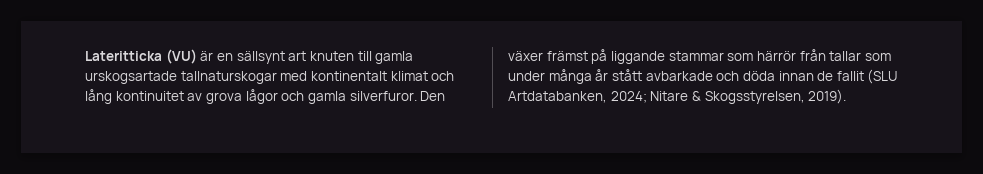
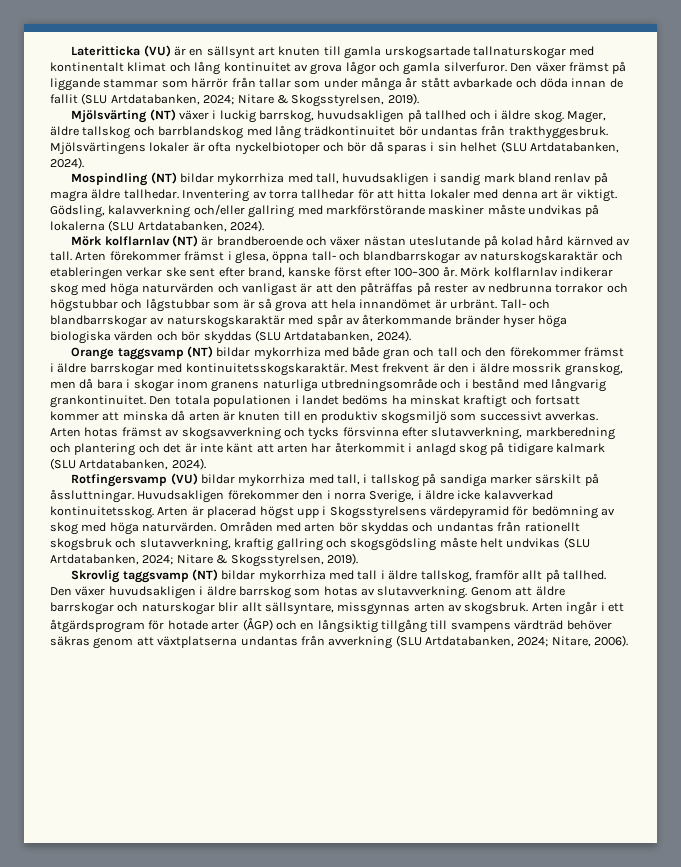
+ Mjölsvärting (NT) växer i luckig barrskog, huvudsakligen på tallhed och i äldre skog. Mager, äldre tallskog och barrblandskog med lång trädkontinuitet bör undantas från trakthyggesbruk. Mjölsvärtingens lokaler är ofta nyckelbiotoper och bör då sparas i sin helhet (SLU Artdatabanken, 2024).
+ Mospindling (NT) bildar mykorrhiza med tall, huvudsakligen i sandig mark bland renlav på magra äldre tallhedar. Inventering av torra tallhedar för att hitta lokaler med denna art är viktigt. Gödsling, kalavverkning och/eller gallring med markförstörande maskiner måste undvikas på lokalerna (SLU Artdatabanken, 2024).
+ Mörk kolflarnlav (NT) är brandberoende och växer nästan uteslutande på kolad hård kärnved av tall. Arten förekommer främst i glesa, öppna tall- och blandbarrskogar av naturskogskaraktär och etableringen verkar ske sent efter brand, kanske först efter 100–300 år. Mörk kolflarnlav indikerar skog med höga naturvärden och vanligast är att den påträffas på rester av nedbrunna torrakor och högstubbar och lågstubbar som är så grova att hela innandömet är urbränt. Tall- och blandbarrskogar av naturskogskaraktär med spår av återkommande bränder hyser höga biologiska värden och bör skyddas (SLU Artdatabanken, 2024).
+ Orange taggsvamp (NT) bildar mykorrhiza med både gran och tall och den förekommer främst i äldre barrskogar med kontinuitetsskogskaraktär. Mest frekvent är den i äldre mossrik granskog, men då bara i skogar inom granens naturliga utbredningsområde och i bestånd med långvarig grankontinuitet. Den totala populationen i landet bedöms ha minskat kraftigt och fortsatt kommer att minska då arten är knuten till en produktiv skogsmiljö som successivt avverkas. Arten hotas främst av skogsavverkning och tycks försvinna efter slutavverkning, markberedning och plantering och det är inte känt att arten har återkommit i anlagd skog på tidigare kalmark (SLU Artdatabanken, 2024).
+ Rotfingersvamp (VU) bildar mykorrhiza med tall, i tallskog på sandiga marker särskilt på åssluttningar. Huvudsakligen förekommer den i norra Sverige, i äldre icke kalavverkad kontinuitetsskog. Arten är placerad högst upp i Skogsstyrelsens värdepyramid för bedömning av skog med höga naturvärden. Områden med arten bör skyddas och undantas från rationellt skogsbruk och slutavverkning, kraftig gallring och skogsgödsling måste helt undvikas (SLU Artdatabanken, 2024; Nitare & Skogsstyrelsen, 2019).
+ Skrovlig taggsvamp (NT) bildar mykorrhiza med tall i äldre tallskog, framför allt på tallhed. Den växer huvudsakligen i äldre barrskog som hotas av slutavverkning. Genom att äldre barrskogar och naturskogar blir allt sällsyntare, missgynnas arten av skogsbruk. Arten ingår i ett åtgärdsprogram för hotade arter (ÅGP) och en långsiktig tillgång till svampens värdträd behöver säkras genom att växtplatserna undantas från avverkning (SLU Artdatabanken, 2024; Nitare, 2006).

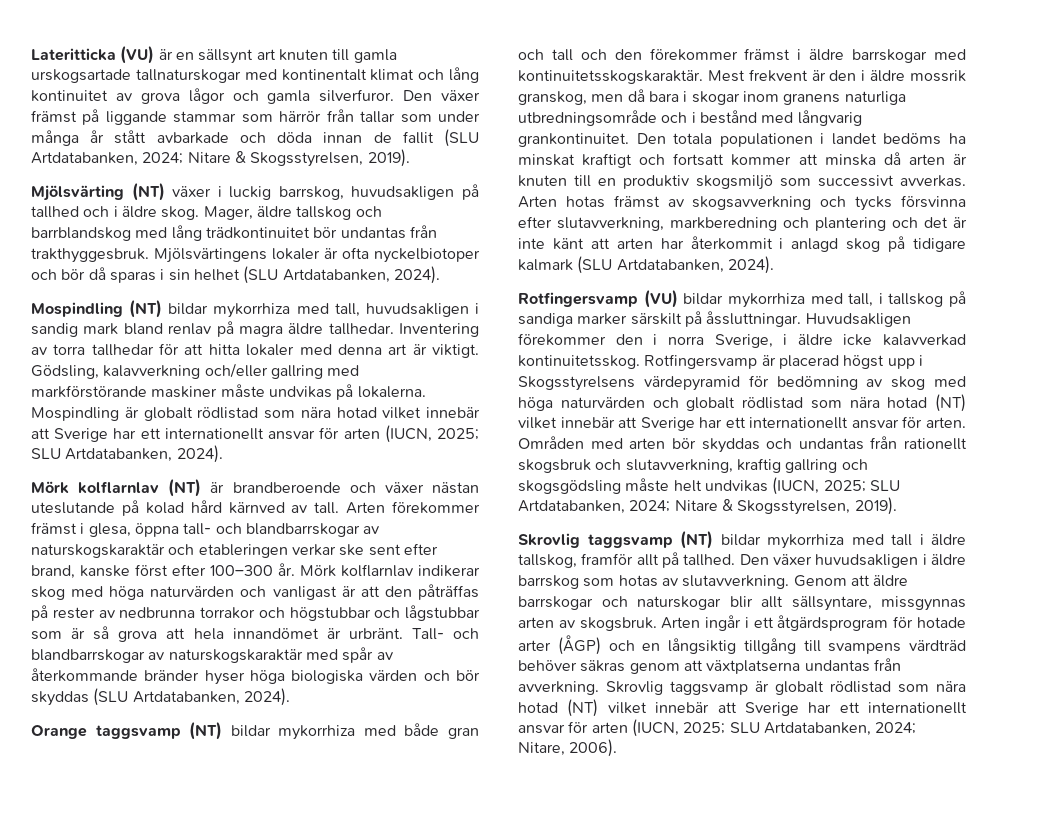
- Gödsling, kalavverkning och/eller gallring med markförstörande maskiner måste undvikas på lokalerna (SLU Artdatabanken, 2024).
+ Gödsling, kalavverkning och/eller gallring med markförstörande maskiner måste undvikas på lokalerna. Mospindling är globalt rödlistad som nära hotad vilket innebär att Sverige har ett internationellt ansvar för arten (IUCN, 2025; SLU Artdatabanken, 2024).
- Arten är placerad högst upp i Skogsstyrelsens värdepyramid för bedömning av skog med höga naturvärden.
+ Rotfingersvamp är placerad högst upp i Skogsstyrelsens värdepyramid för bedömning av skog med höga naturvärden och globalt rödlistad som nära hotad (NT) vilket innebär att Sverige har ett internationellt ansvar för arten.
- Områden med arten bör skyddas och undantas från rationellt skogsbruk och slutavverkning, kraftig gallring och skogsgödsling måste helt undvikas (SLU Artdatabanken, 2024; Nitare & Skogsstyrelsen, 2019).
+ Områden med arten bör skyddas och undantas från rationellt skogsbruk och slutavverkning, kraftig gallring och skogsgödsling måste helt undvikas (IUCN, 2025; SLU Artdatabanken, 2024; Nitare & Skogsstyrelsen, 2019).
- Arten ingår i ett åtgärdsprogram för hotade arter (ÅGP) och en långsiktig tillgång till svampens värdträd behöver säkras genom att växtplatserna undantas från avverkning (SLU Artdatabanken, 2024; Nitare, 2006).
+ Arten ingår i ett åtgärdsprogram för hotade arter (ÅGP) och en långsiktig tillgång till svampens värdträd behöver säkras genom att växtplatserna undantas från avverkning. Skrovlig taggsvamp är globalt rödlistad som nära hotad (NT) vilket innebär att Sverige har ett internationellt ansvar för arten (IUCN, 2025; SLU Artdatabanken, 2024; Nitare, 2006).

